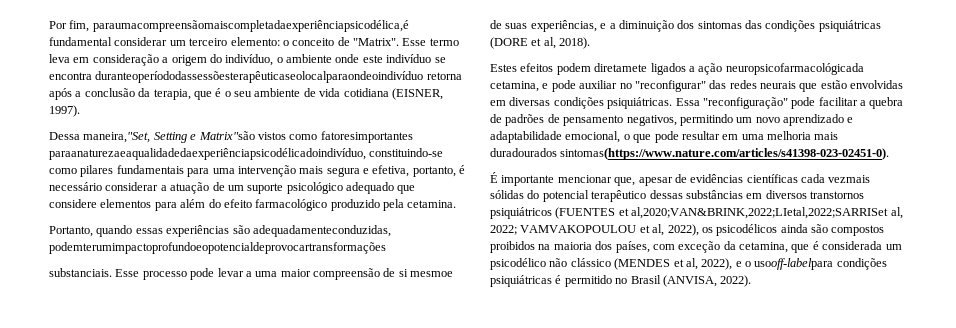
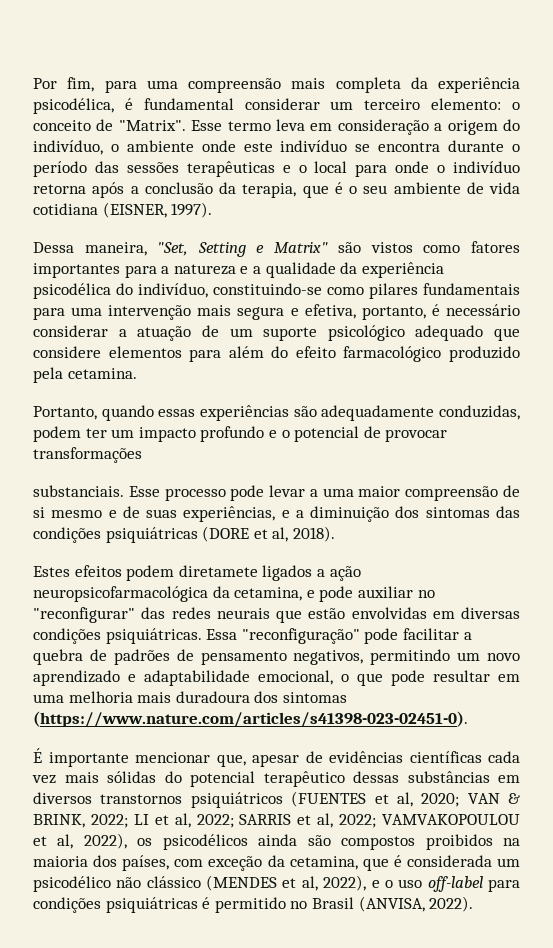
- Por fim, paraumacompreensãomaiscompletadaexperiênciapsicodélica,é fundamental considerar um terceiro elemento: o conceito de "Matrix".
+ Por fim, para uma compreensão mais completa da experiência psicodélica, é fundamental considerar um terceiro elemento: o conceito de "Matrix".
- Esse termo leva em consideração a origem do indivíduo, o ambiente onde este indivíduo se encontra duranteoperíododassessõesterapêuticaseolocalparaondeoindivíduo retorna após a conclusão da terapia, que é o seu ambiente de vida cotidiana (EISNER, 1997).
+ Esse termo leva em consideração a origem do indivíduo, o ambiente onde este indivíduo se encontra durante o período das sessões terapêuticas e o local para onde o indivíduo retorna após a conclusão da terapia, que é o seu ambiente de vida cotidiana (EISNER, 1997).
- Dessa maneira,"Set, Setting e Matrix"são vistos como fatoresimportantes paraanaturezaeaqualidadedaexperiênciapsicodélicadoindivíduo, constituindo-se como pilares fundamentais para uma intervenção mais segura e efetiva, portanto, é necessário considerar a atuação de um suporte psicológico adequado que considere elementos para além do efeito farmacológico produzido pela cetamina.
+ Dessa maneira, "Set, Setting e Matrix" são vistos como fatores importantes para a natureza e a qualidade da experiência psicodélica do indivíduo, constituindo-se como pilares fundamentais para uma intervenção mais segura e efetiva, portanto, é necessário considerar a atuação de um suporte psicológico adequado que considere elementos para além do efeito farmacológico produzido pela cetamina.
- Portanto, quando essas experiências são adequadamenteconduzidas, podemterumimpactoprofundoeopotencialdeprovocartransformações
+ Portanto, quando essas experiências são adequadamente conduzidas, podem ter um impacto profundo e o potencial de provocar transformações
- Esse processo pode levar a uma maior compreensão de si mesmoe de suas experiências, e a diminuição dos sintomas das condições psiquiátricas (DORE et al, 2018).
+ Esse processo pode levar a uma maior compreensão de si mesmo e de suas experiências, e a diminuição dos sintomas das condições psiquiátricas (DORE et al, 2018).
- Estes efeitos podem diretamete ligados a ação neuropsicofarmacológicada cetamina, e pode auxiliar no "reconfigurar" das redes neurais que estão envolvidas em diversas condições psiquiátricas.
+ Estes efeitos podem diretamete ligados a ação neuropsicofarmacológica da cetamina, e pode auxiliar no "reconfigurar" das redes neurais que estão envolvidas em diversas condições psiquiátricas.
- Essa "reconfiguração" pode facilitar a quebra de padrões de pensamento negativos, permitindo um novo aprendizado e adaptabilidade emocional, o que pode resultar em uma melhoria mais duradourados sintomas(https://www.nature.com/articles/s41398-023-02451-0).
+ Essa "reconfiguração" pode facilitar a quebra de padrões de pensamento negativos, permitindo um novo aprendizado e adaptabilidade emocional, o que pode resultar em uma melhoria mais duradoura dos sintomas (https://www.nature.com/articles/s41398-023-02451-0).
- É importante mencionar que, apesar de evidências científicas cada vezmais sólidas do potencial terapêutico dessas substâncias em diversos transtornos psiquiátricos (FUENTES et al,2020;VAN&BRINK,2022;LIetal,2022;SARRISet al, 2022;
+ É importante mencionar que, apesar de evidências científicas cada vez mais sólidas do potencial terapêutico dessas substâncias em diversos transtornos psiquiátricos (FUENTES et al, 2020; VAN & BRINK, 2022; LI et al, 2022; SARRIS et al, 2022;
- VAMVAKOPOULOU et al, 2022), os psicodélicos ainda são compostos proibidos na maioria dos países, com exceção da cetamina, que é considerada um psicodélico não clássico (MENDES et al, 2022), e o usooff-labelpara condições psiquiátricas é permitido no Brasil (ANVISA, 2022).
+ VAMVAKOPOULOU et al, 2022), os psicodélicos ainda são compostos proibidos na maioria dos países, com exceção da cetamina, que é considerada um psicodélico não clássico (MENDES et al, 2022), e o uso off-label para condições psiquiátricas é permitido no Brasil (ANVISA, 2022).

